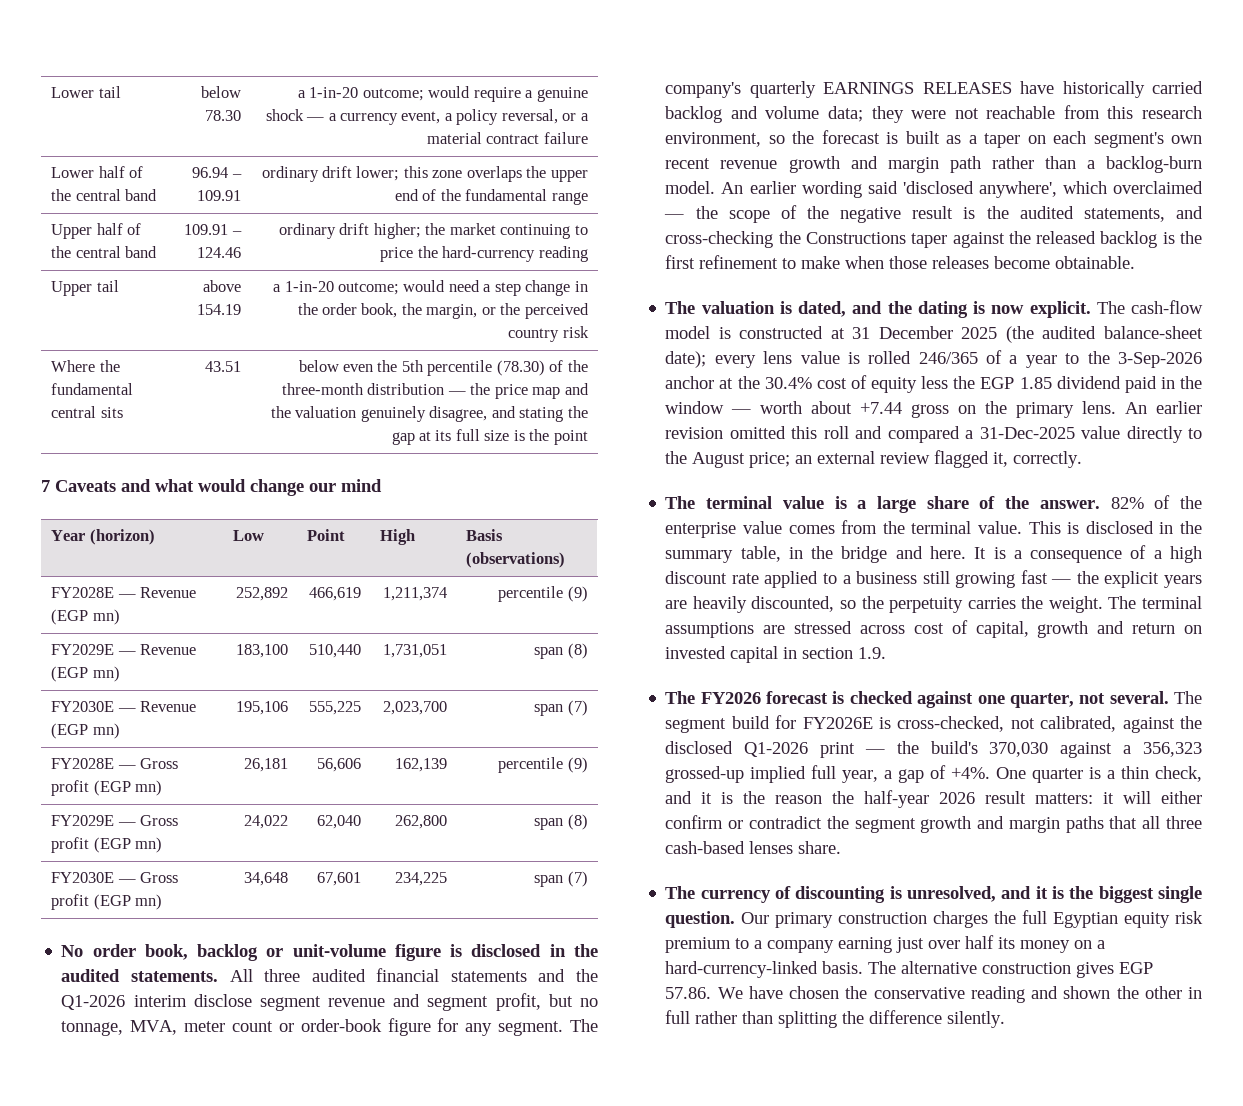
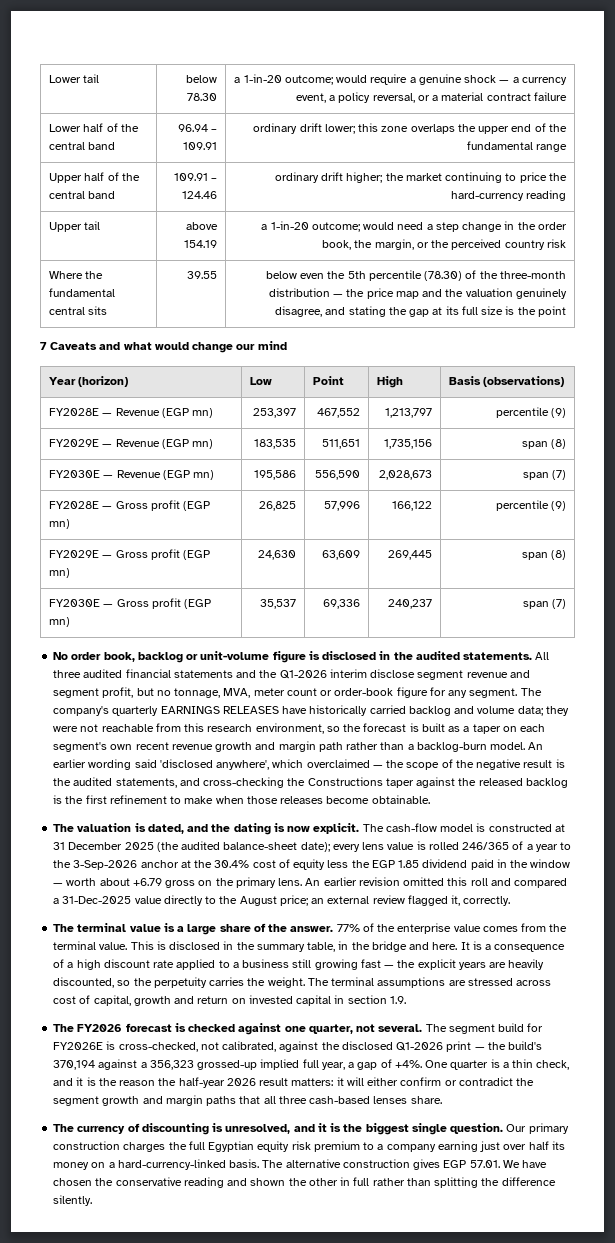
- Where the fundamental central sits | 43.51 | below even the 5th percentile (78.30) of the three-month distribution — the price map and the valuation genuinely disagree, and stating the gap at its full size is the point
+ Where the fundamental central sits | 39.55 | below even the 5th percentile (78.30) of the three-month distribution — the price map and the valuation genuinely disagree, and stating the gap at its full size is the point
- FY2028E — Revenue (EGP mn) | 252,892 | 466,619 | 1,211,374 | percentile (9)
+ FY2028E — Revenue (EGP mn) | 253,397 | 467,552 | 1,213,797 | percentile (9)
- FY2029E — Revenue (EGP mn) | 183,100 | 510,440 | 1,731,051 | span (8)
+ FY2029E — Revenue (EGP mn) | 183,535 | 511,651 | 1,735,156 | span (8)
- FY2030E — Revenue (EGP mn) | 195,106 | 555,225 | 2,023,700 | span (7)
+ FY2030E — Revenue (EGP mn) | 195,586 | 556,590 | 2,028,673 | span (7)
- FY2028E — Gross profit (EGP mn) | 26,181 | 56,606 | 162,139 | percentile (9)
+ FY2028E — Gross profit (EGP mn) | 26,825 | 57,996 | 166,122 | percentile (9)
- FY2029E — Gross profit (EGP mn) | 24,022 | 62,040 | 262,800 | span (8)
+ FY2029E — Gross profit (EGP mn) | 24,630 | 63,609 | 269,445 | span (8)
- FY2030E — Gross profit (EGP mn) | 34,648 | 67,601 | 234,225 | span (7)
+ FY2030E — Gross profit (EGP mn) | 35,537 | 69,336 | 240,237 | span (7)
- The cash-flow model is constructed at 31 December 2025 (the audited balance-sheet date); every lens value is rolled 246/365 of a year to the 3-Sep-2026 anchor at the 30.4% cost of equity less the EGP 1.85 dividend paid in the window — worth about +7.44 gross on the primary lens.
+ The cash-flow model is constructed at 31 December 2025 (the audited balance-sheet date); every lens value is rolled 246/365 of a year to the 3-Sep-2026 anchor at the 30.4% cost of equity less the EGP 1.85 dividend paid in the window — worth about +6.79 gross on the primary lens.
- 82% of the enterprise value comes from the terminal value.
+ 77% of the enterprise value comes from the terminal value.
- The segment build for FY2026E is cross-checked, not calibrated, against the disclosed Q1-2026 print — the build's 370,030 against a 356,323 grossed-up implied full year, a gap of +4%.
+ The segment build for FY2026E is cross-checked, not calibrated, against the disclosed Q1-2026 print — the build's 370,194 against a 356,323 grossed-up implied full year, a gap of +4%.
- The alternative construction gives EGP 57.86. We have chosen the conservative reading and shown the other in full rather than splitting the difference silently.
+ The alternative construction gives EGP 57.01. We have chosen the conservative reading and shown the other in full rather than splitting the difference silently.

